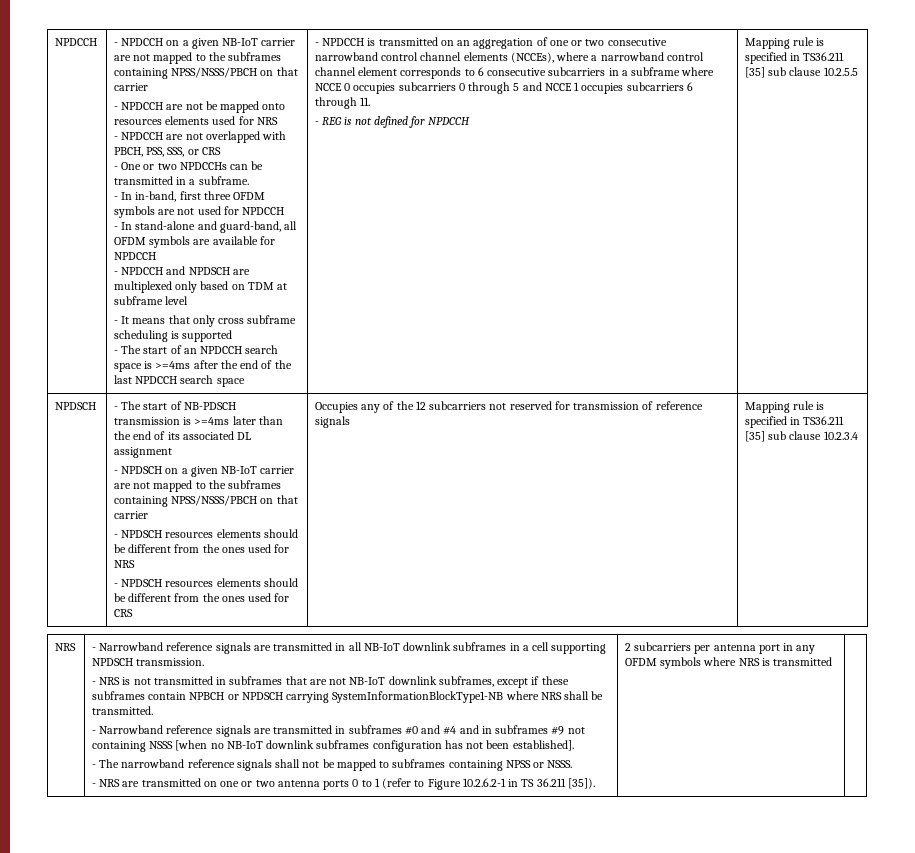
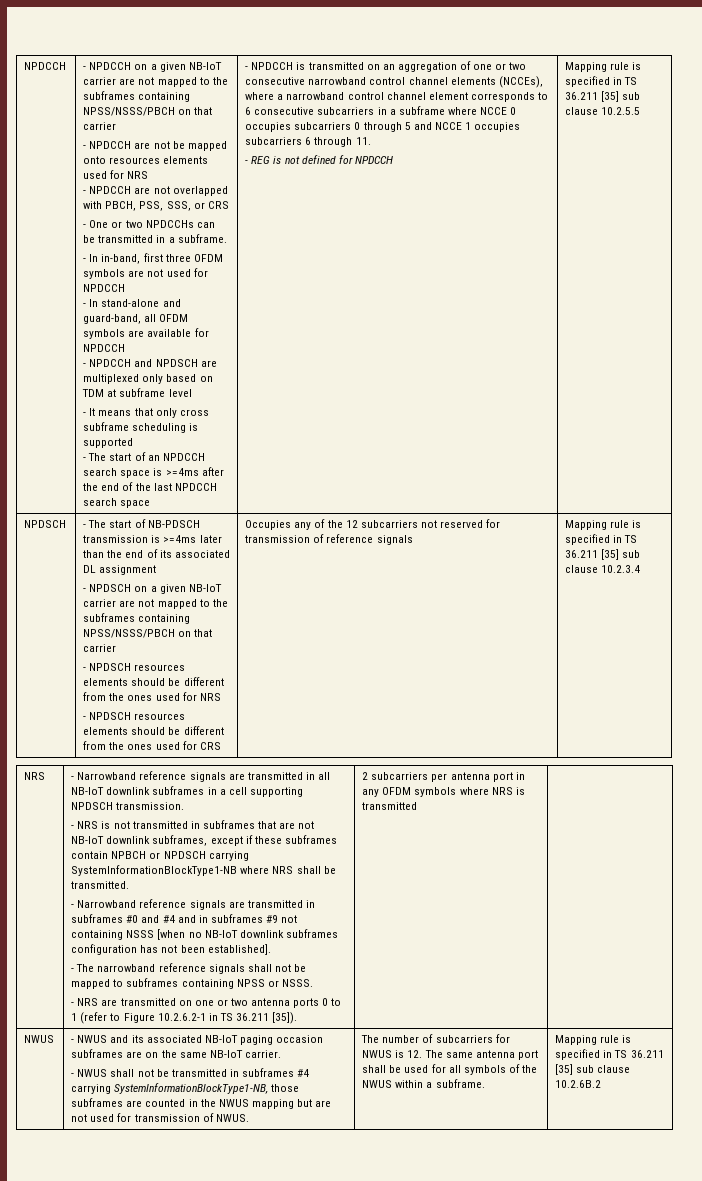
- Mapping rule is specified in TS36.211 [35] sub clause 10.2.5.5
+ Mapping rule is specified in TS 36.211 [35] sub clause 10.2.5.5
- Mapping rule is specified in TS36.211 [35] sub clause 10.2.3.4
+ Mapping rule is specified in TS 36.211 [35] sub clause 10.2.3.4
+ NWUS | - NWUS and its associated NB-IoT paging occasion subframes are on the same NB-IoT carrier.
+ - NWUS shall not be transmitted in subframes #4 carrying SystemInformationBlockType1-NB, those subframes are counted in the NWUS mapping but are not used for transmission of NWUS. | The number of subcarriers for NWUS is 12. The same antenna port shall be used for all symbols of the NWUS within a subframe. | Mapping rule is specified in TS 36.211 [35] sub clause 10.2.6B.2

